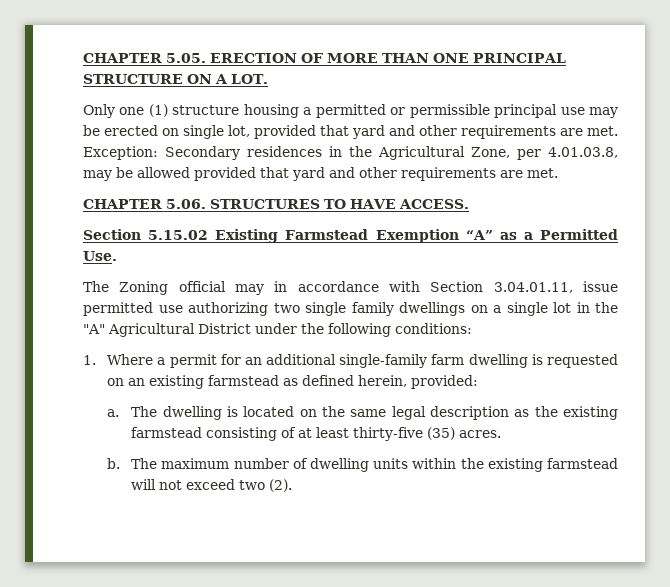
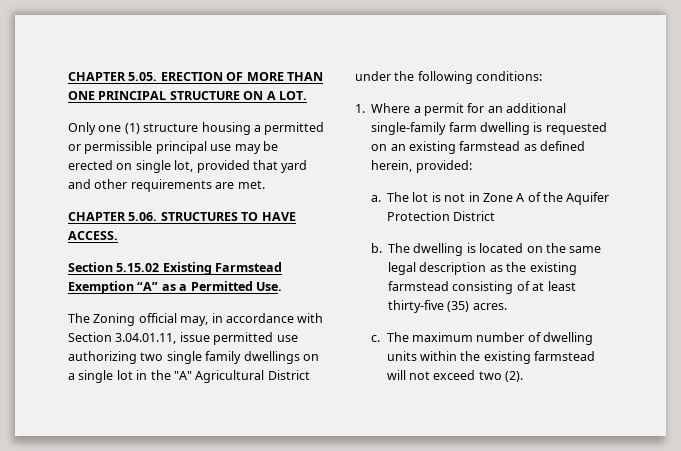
- Exception: Secondary residences in the Agricultural Zone, per 4.01.03.8, may be allowed provided that yard and other requirements are met.
- The Zoning official may in accordance with Section 3.04.01.11, issue permitted use authorizing two single family dwellings on a single lot in the "A" Agricultural District under the following conditions:
+ The Zoning official may, in accordance with Section 3.04.01.11, issue permitted use authorizing two single family dwellings on a single lot in the "A" Agricultural District under the following conditions:
- The dwelling is located on the same legal description as the existing farmstead consisting of at least thirty-five (35) acres.
+ The lot is not in Zone A of the Aquifer Protection District
+ b. The dwelling is located on the same legal description as the existing farmstead consisting of at least thirty-five (35) acres.
- b.
+ c.

